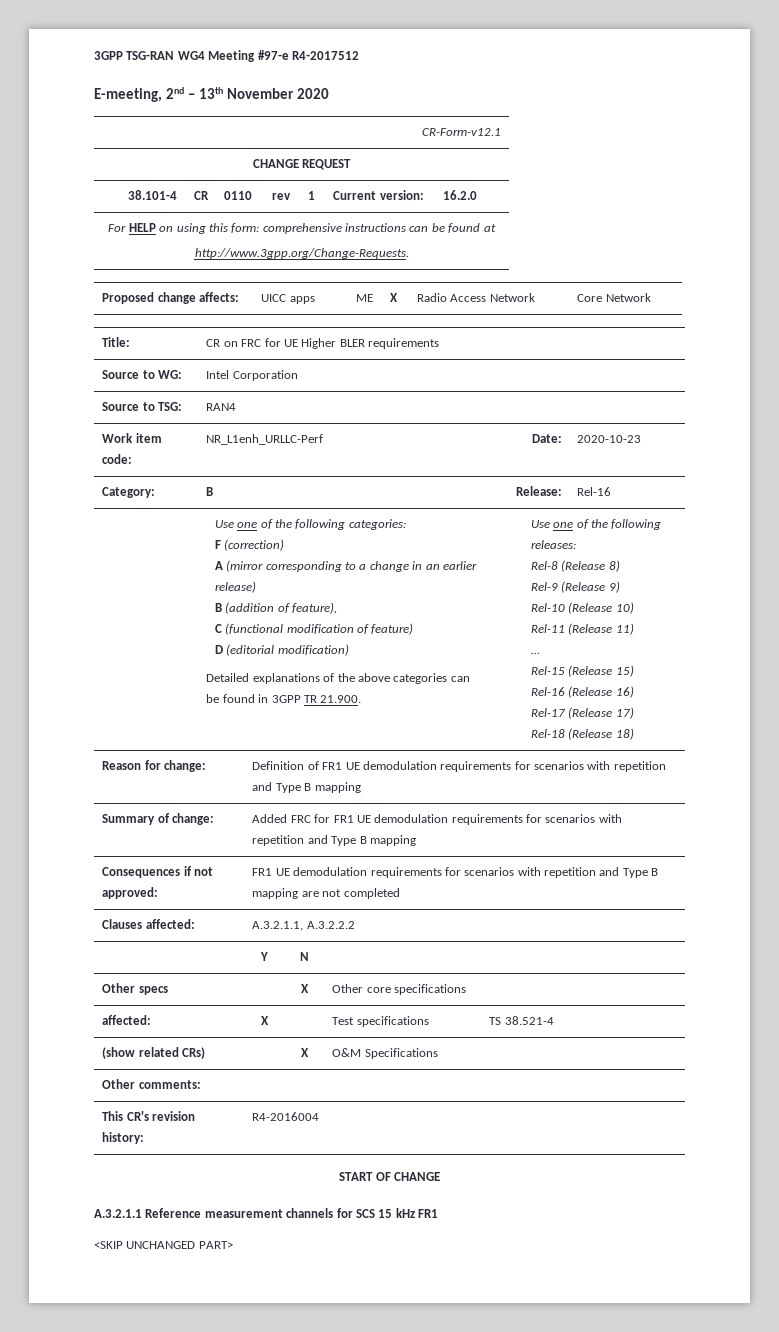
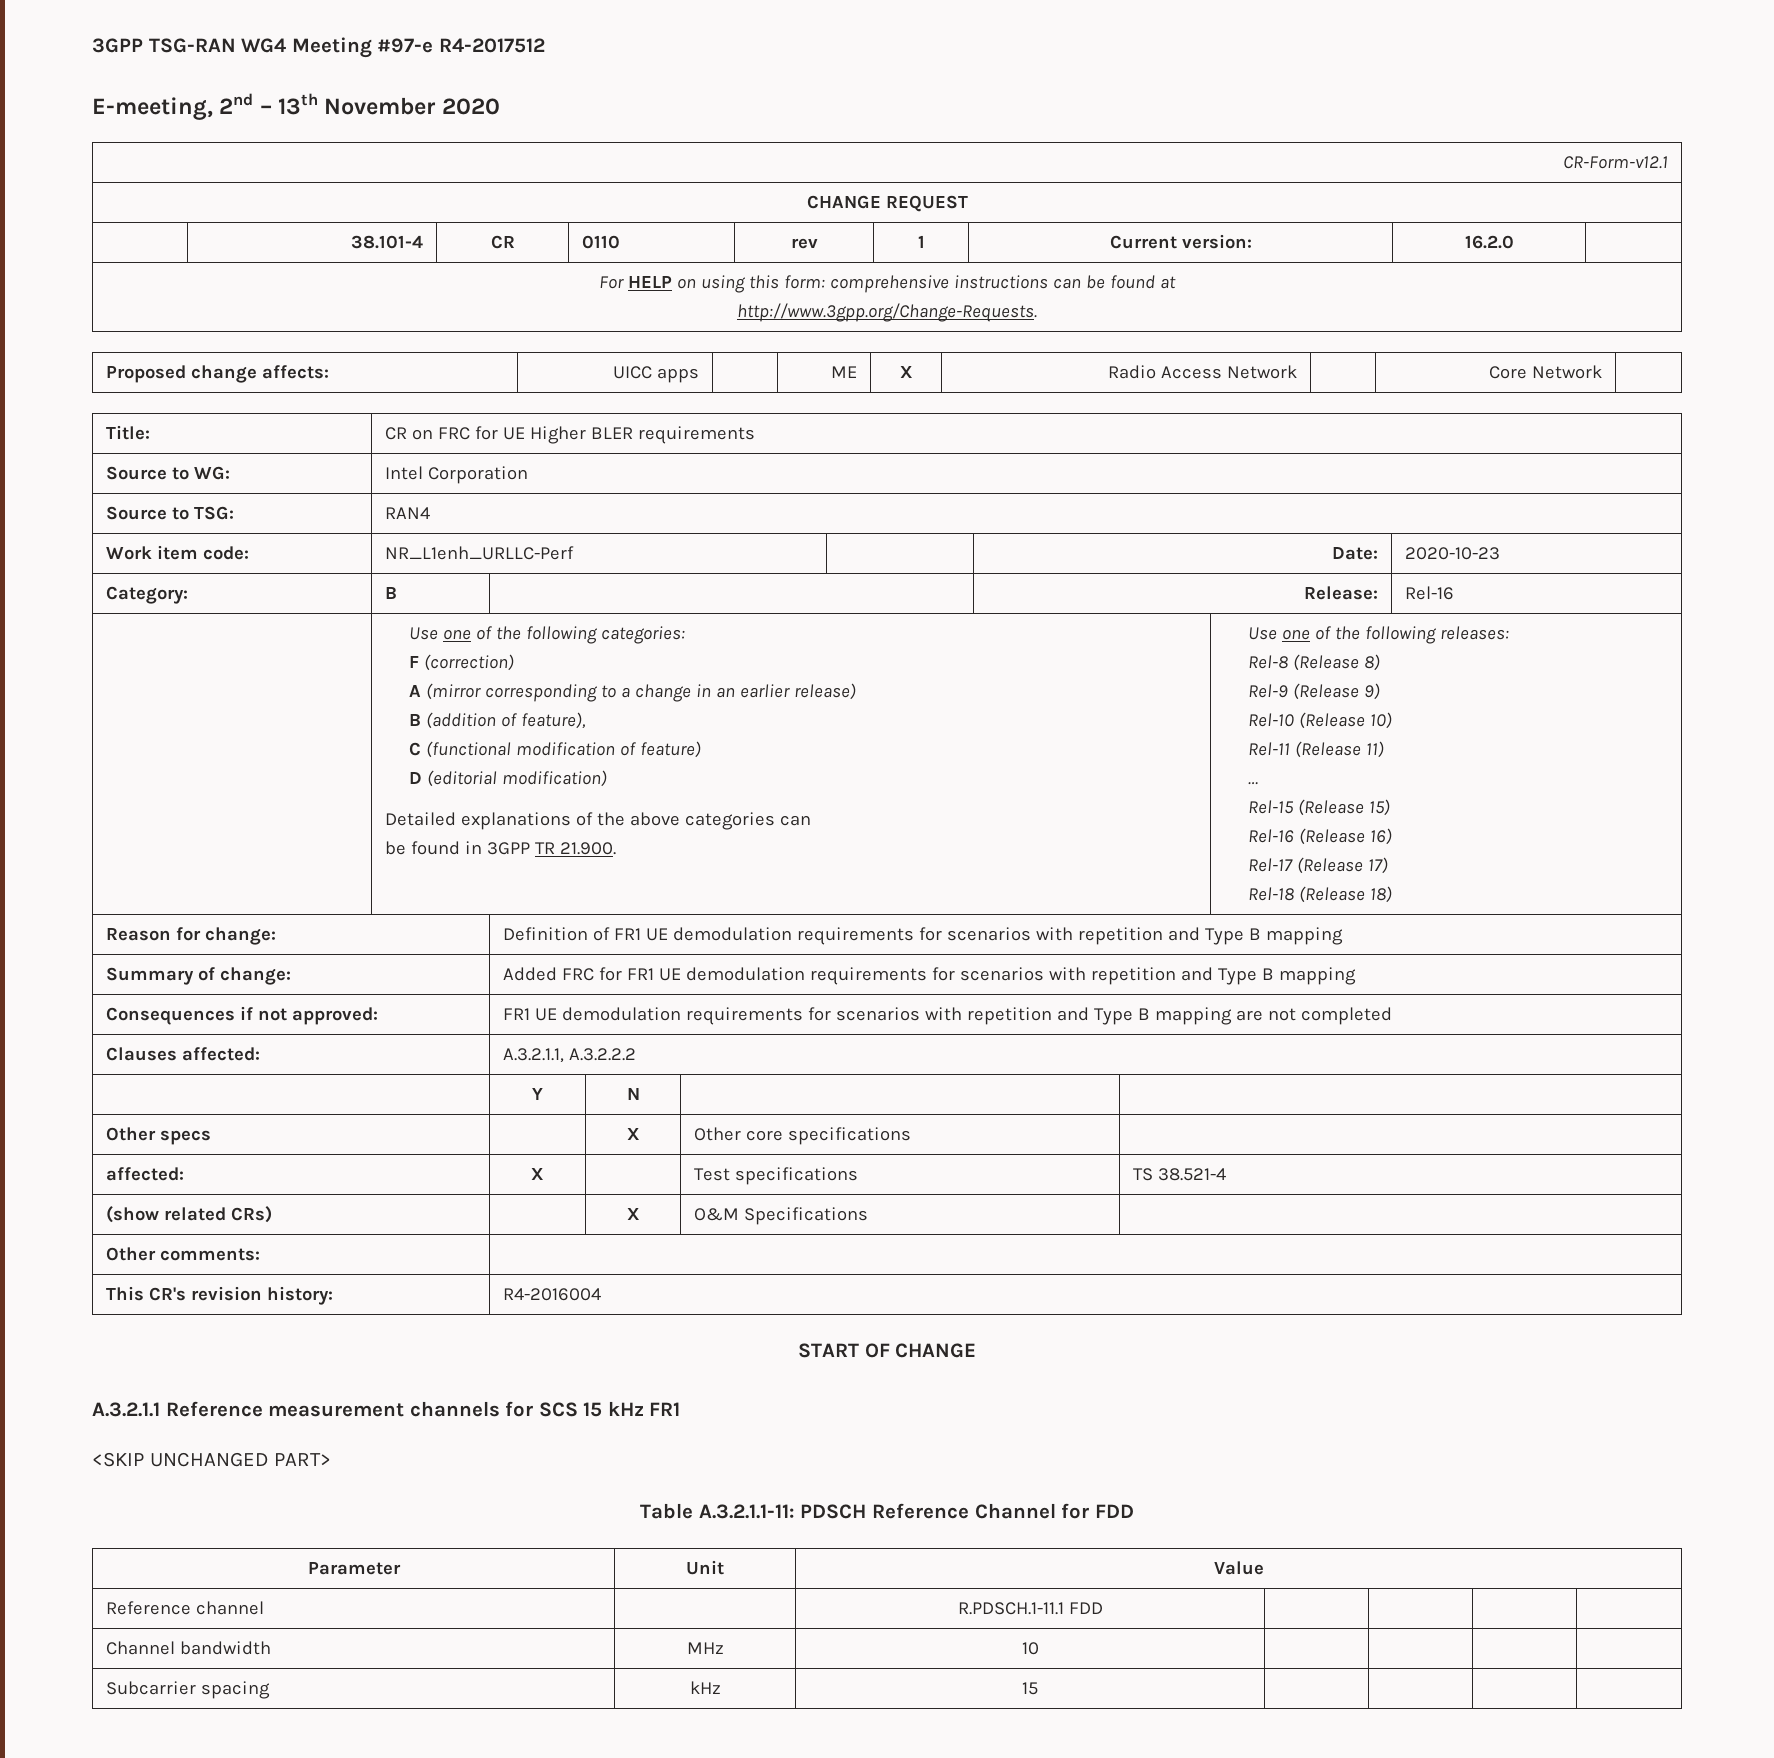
+ Table A.3.2.1.1-11: PDSCH Reference Channel for FDD
+ Parameter | Unit | Value
+ Reference channel | | R.PDSCH.1-11.1 FDD | | | |
+ Channel bandwidth | MHz | 10 | | | |
+ Subcarrier spacing | kHz | 15 | | | |

